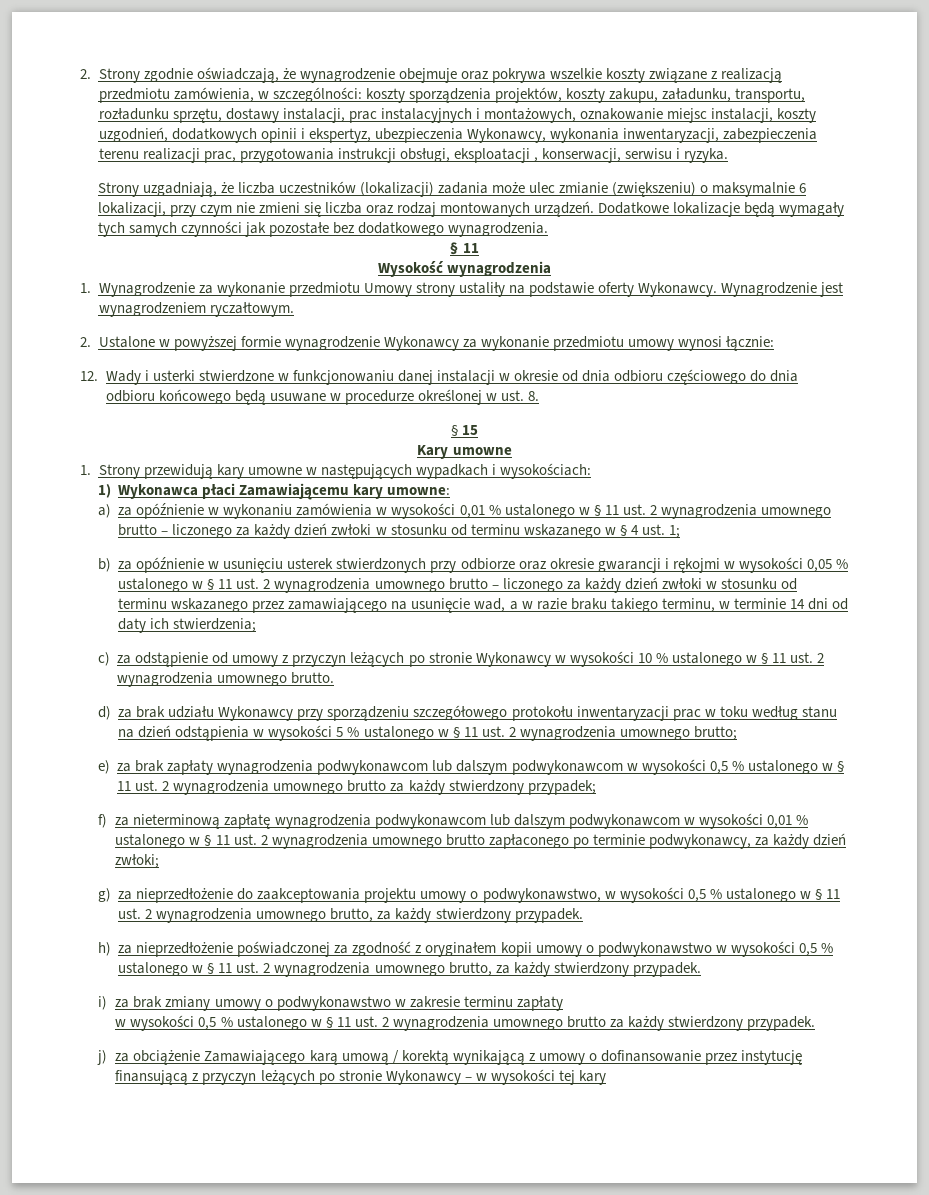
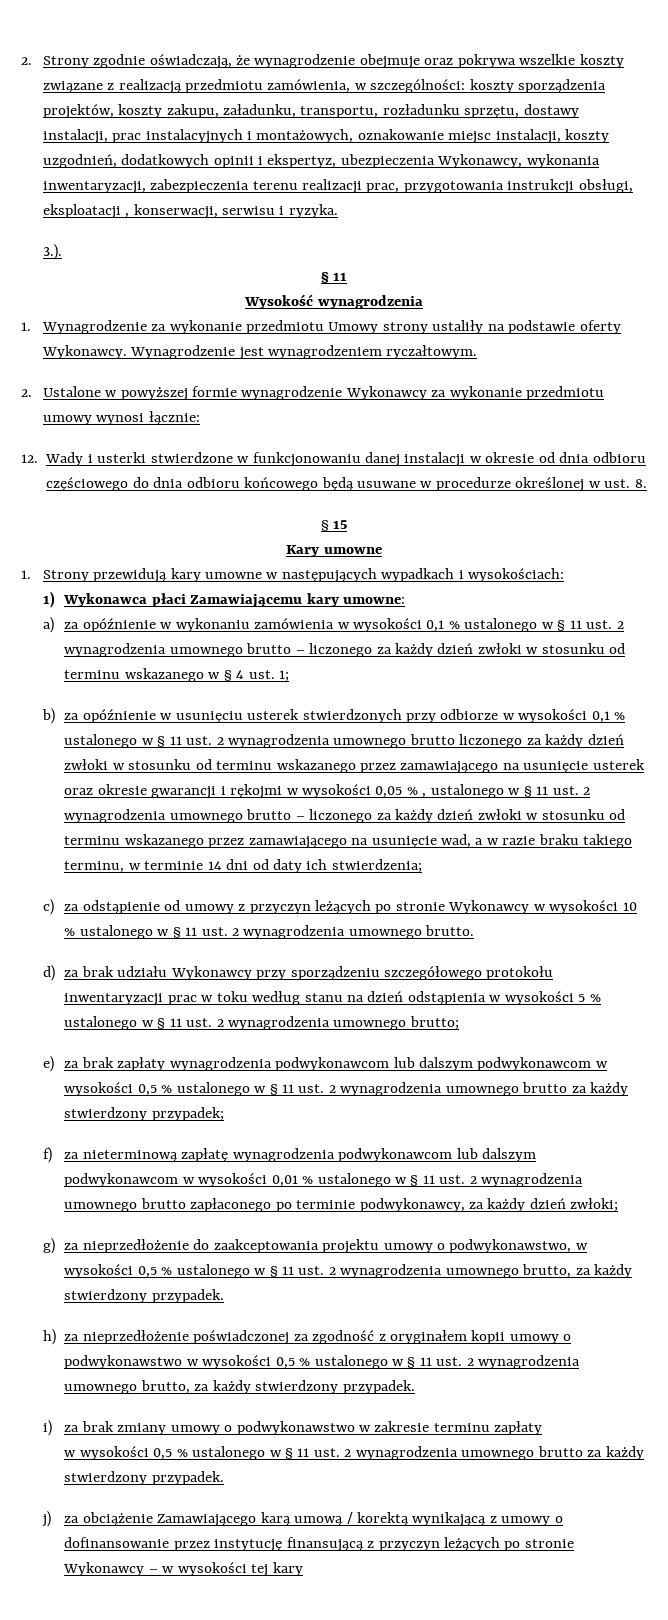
- Strony uzgadniają, że liczba uczestników (lokalizacji) zadania może ulec zmianie (zwiększeniu) o maksymalnie 6 lokalizacji, przy czym nie zmieni się liczba oraz rodzaj montowanych urządzeń. Dodatkowe lokalizacje będą wymagały tych samych czynności jak pozostałe bez dodatkowego wynagrodzenia.
+ 3.).
- a) za opóźnienie w wykonaniu zamówienia w wysokości 0,01 % ustalonego w § 11 ust. 2 wynagrodzenia umownego brutto – liczonego za każdy dzień zwłoki w stosunku od terminu wskazanego w § 4 ust. 1;
+ a) za opóźnienie w wykonaniu zamówienia w wysokości 0,1 % ustalonego w § 11 ust. 2 wynagrodzenia umownego brutto – liczonego za każdy dzień zwłoki w stosunku od terminu wskazanego w § 4 ust. 1;
- b) za opóźnienie w usunięciu usterek stwierdzonych przy odbiorze oraz okresie gwarancji i rękojmi w wysokości 0,05 % ustalonego w § 11 ust. 2 wynagrodzenia umownego brutto – liczonego za każdy dzień zwłoki w stosunku od terminu wskazanego przez zamawiającego na usunięcie wad, a w razie braku takiego terminu, w terminie 14 dni od daty ich stwierdzenia;
+ b) za opóźnienie w usunięciu usterek stwierdzonych przy odbiorze w wysokości 0,1 % ustalonego w § 11 ust. 2 wynagrodzenia umownego brutto liczonego za każdy dzień zwłoki w stosunku od terminu wskazanego przez zamawiającego na usunięcie usterek oraz okresie gwarancji i rękojmi w wysokości 0,05 % , ustalonego w § 11 ust. 2 wynagrodzenia umownego brutto – liczonego za każdy dzień zwłoki w stosunku od terminu wskazanego przez zamawiającego na usunięcie wad, a w razie braku takiego terminu, w terminie 14 dni od daty ich stwierdzenia;

